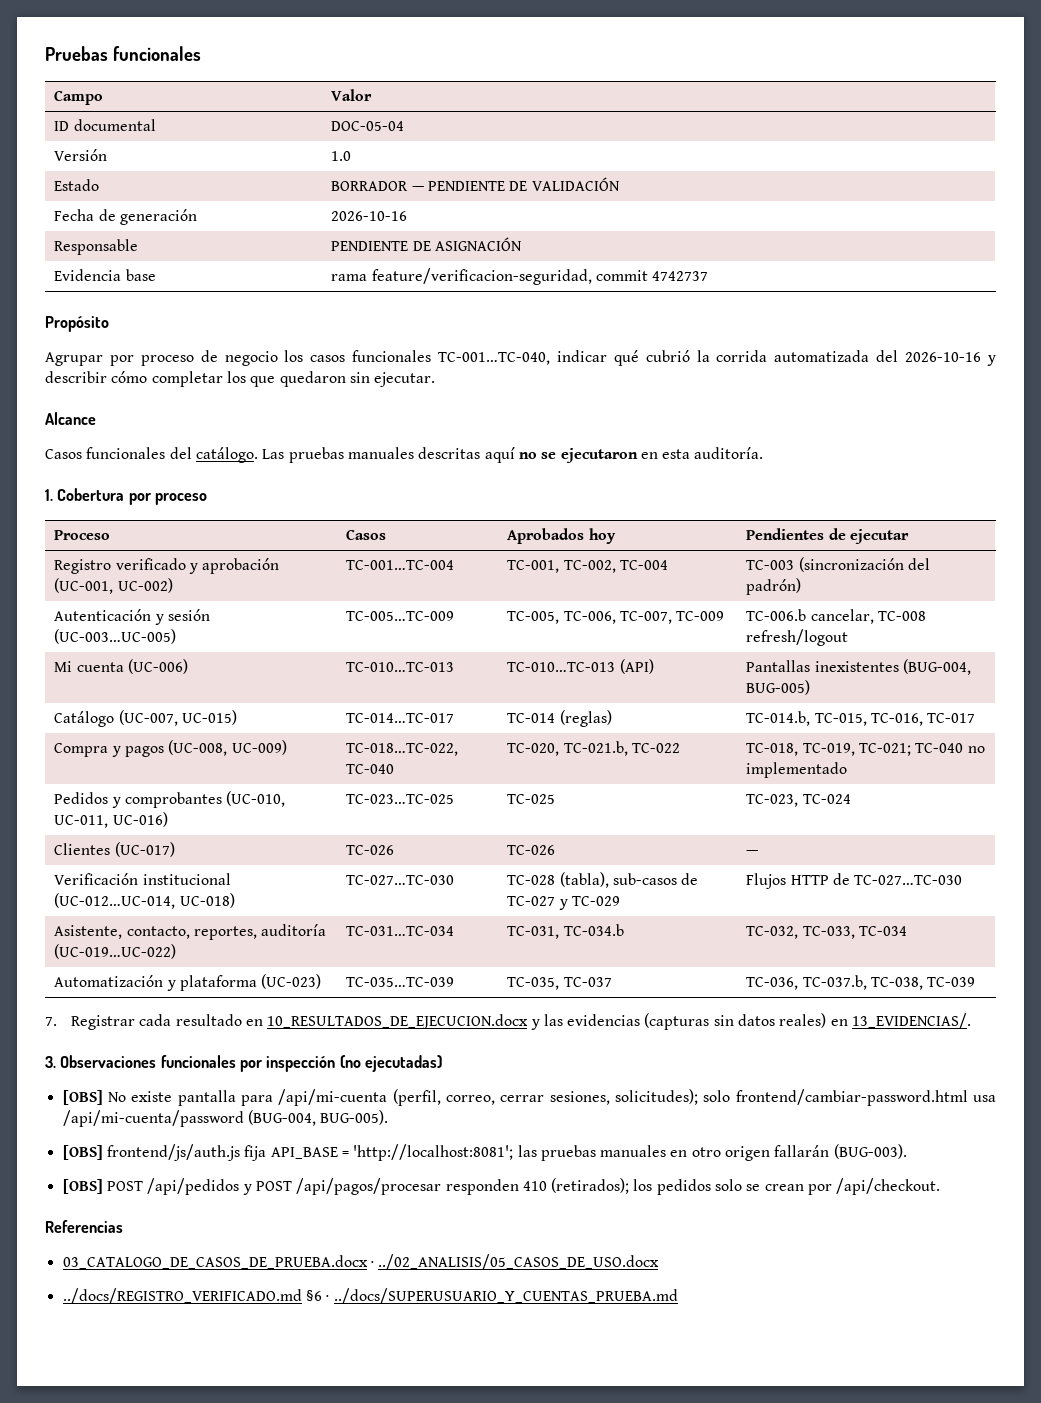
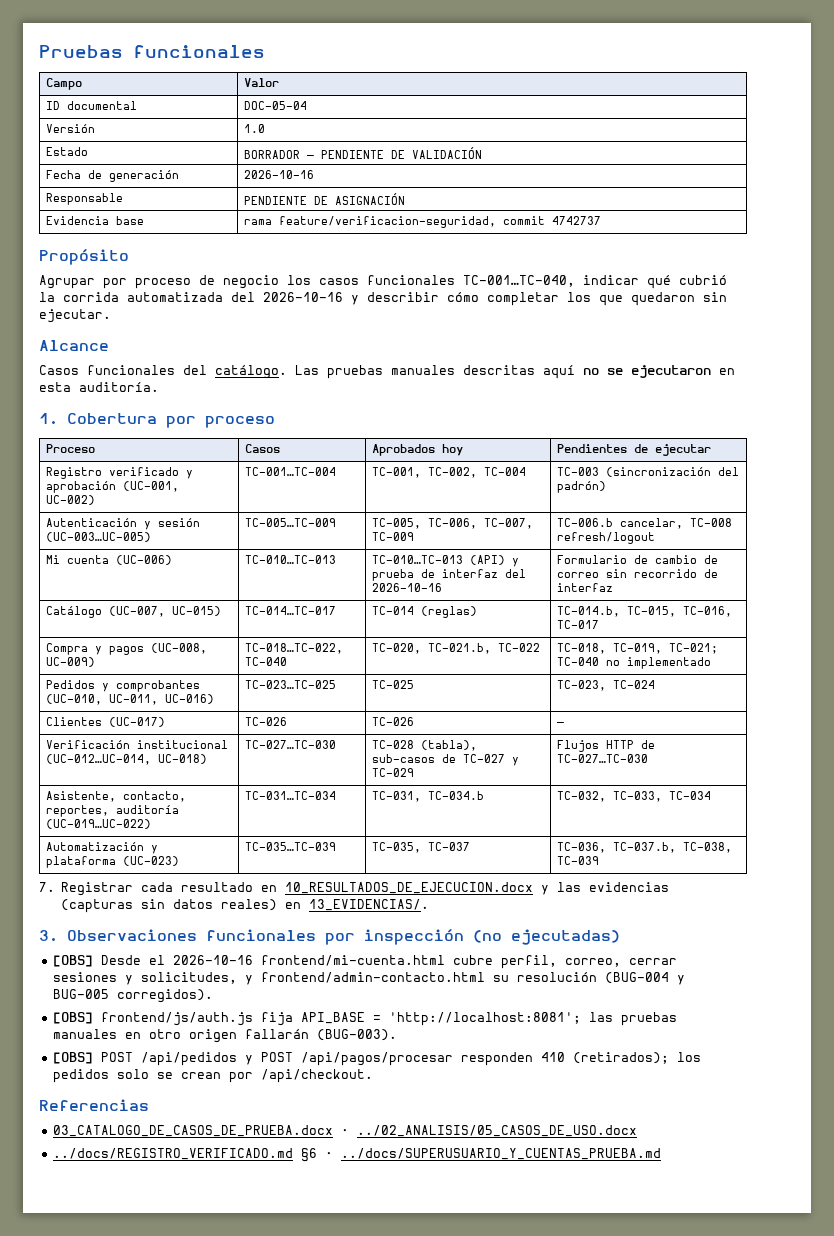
- Mi cuenta (UC-006) | TC-010…TC-013 | TC-010…TC-013 (API) | Pantallas inexistentes (BUG-004, BUG-005)
+ Mi cuenta (UC-006) | TC-010…TC-013 | TC-010…TC-013 (API) y prueba de interfaz del 2026-10-16 | Formulario de cambio de correo sin recorrido de interfaz
- [OBS] No existe pantalla para /api/mi-cuenta (perfil, correo, cerrar sesiones, solicitudes); solo frontend/cambiar-password.html usa /api/mi-cuenta/password (BUG-004, BUG-005).
+ [OBS] Desde el 2026-10-16 frontend/mi-cuenta.html cubre perfil, correo, cerrar sesiones y solicitudes, y frontend/admin-contacto.html su resolución (BUG-004 y BUG-005 corregidos).

